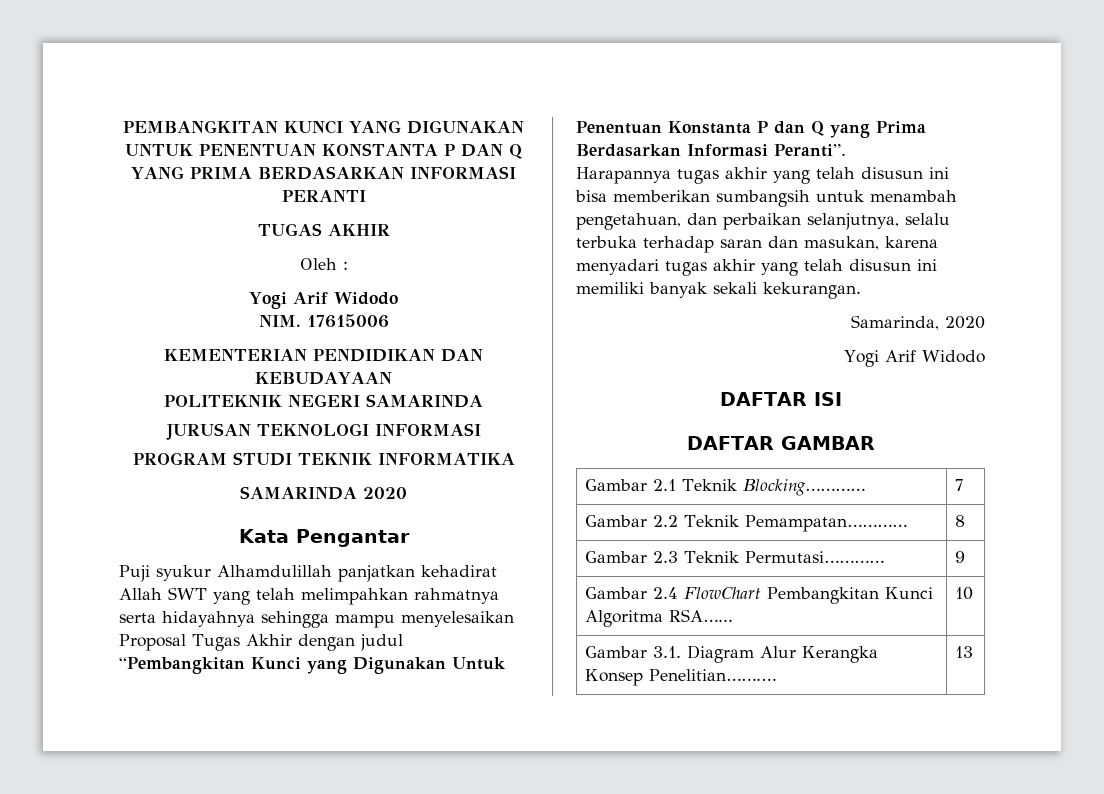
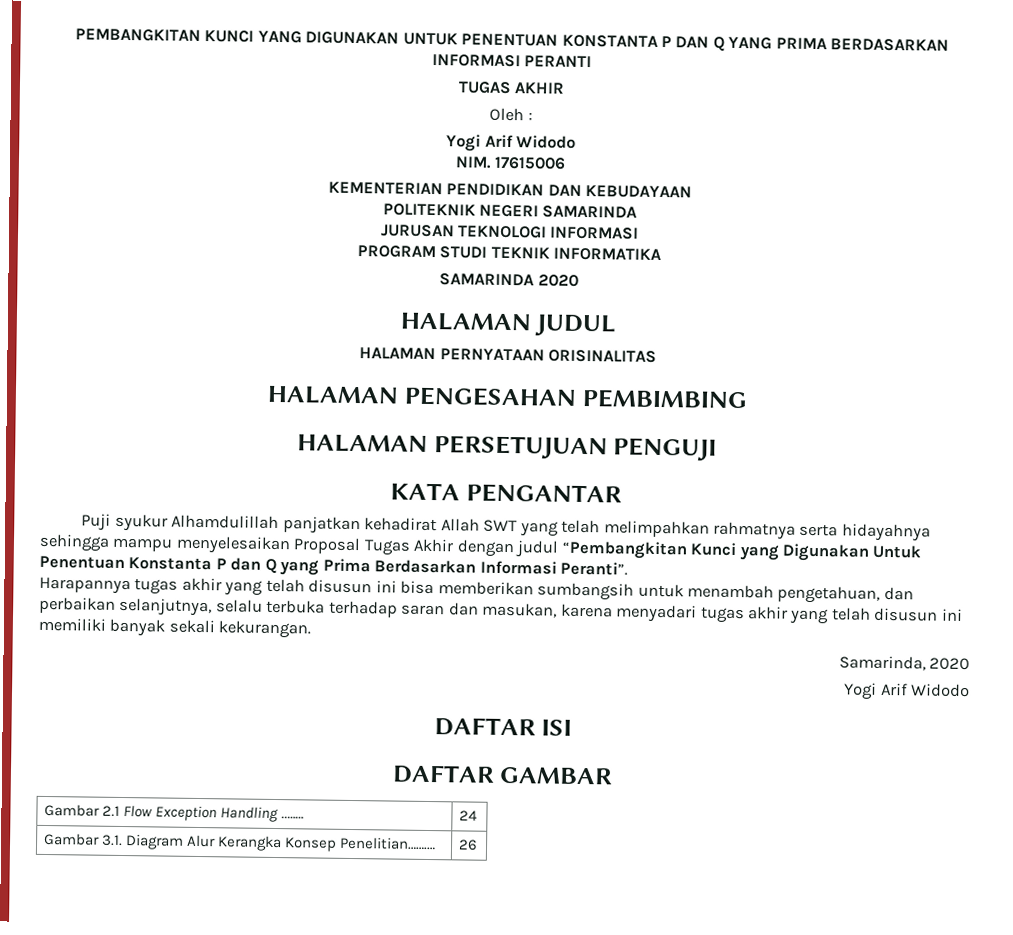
- Kata Pengantar
+ HALAMAN JUDUL
+ HALAMAN PERNYATAAN ORISINALITAS
+ HALAMAN PENGESAHAN PEMBIMBING
+ HALAMAN PERSETUJUAN PENGUJI
+ KATA PENGANTAR
- Gambar 2.1 Teknik Blocking………… | 7
- Gambar 2.2 Teknik Pemampatan………… | 8
- Gambar 2.3 Teknik Permutasi………… | 9
- Gambar 2.4 FlowChart Pembangkitan Kunci Algoritma RSA…... | 10
+ Gambar 2.1 Flow Exception Handling ..…… | 24
- Gambar 3.1. Diagram Alur Kerangka Konsep Penelitian…….… | 13
+ Gambar 3.1. Diagram Alur Kerangka Konsep Penelitian…….… | 26

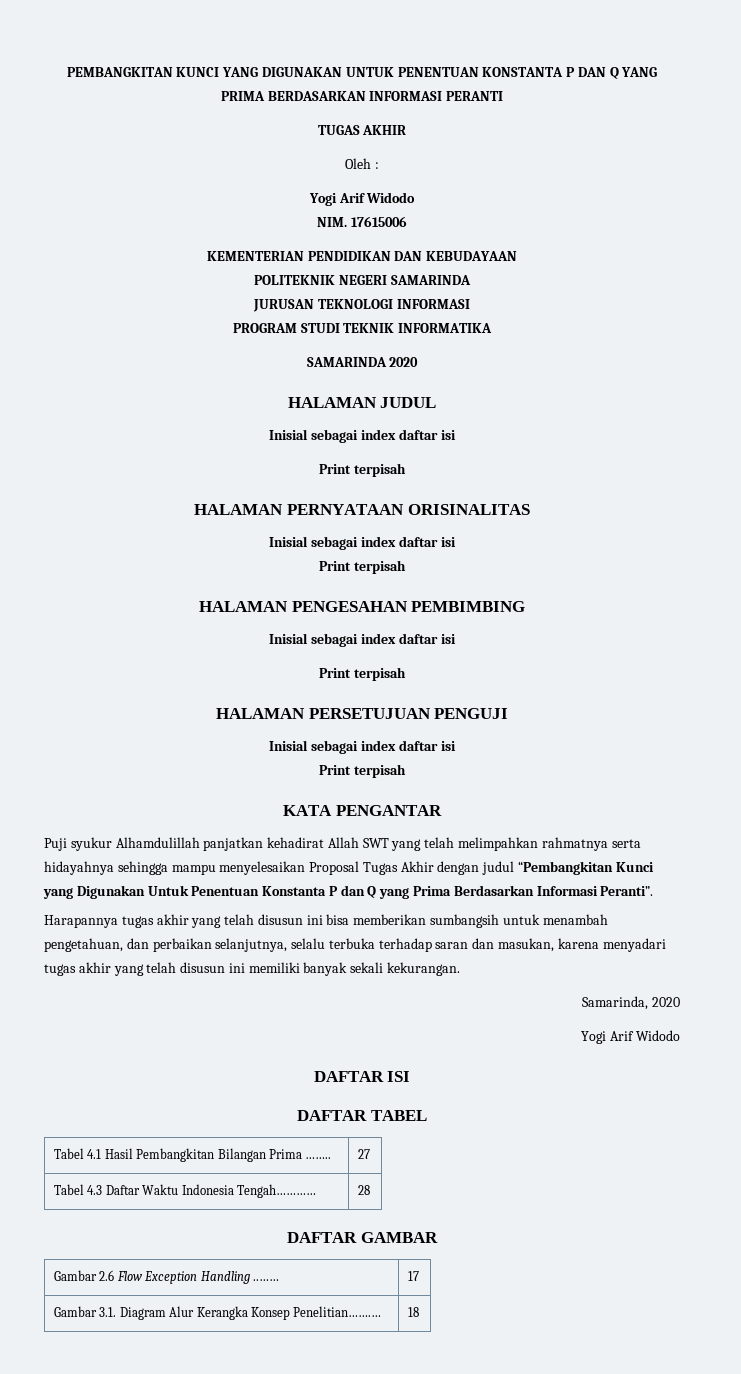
  HALAMAN JUDUL
+ Inisial sebagai index daftar isi
+ Print terpisah
  HALAMAN PERNYATAAN ORISINALITAS
+ Inisial sebagai index daftar isi
+ Print terpisah
  HALAMAN PENGESAHAN PEMBIMBING
+ Inisial sebagai index daftar isi
+ Print terpisah
  HALAMAN PERSETUJUAN PENGUJI
+ Inisial sebagai index daftar isi
+ Print terpisah
+ DAFTAR TABEL
+ Tabel 4.1 Hasil Pembangkitan Bilangan Prima …….. | 27
+ Tabel 4.3 Daftar Waktu Indonesia Tengah………… | 28
- Gambar 2.1 Flow Exception Handling ..…… | 24
+ Gambar 2.6 Flow Exception Handling ..…… | 17
- Gambar 3.1. Diagram Alur Kerangka Konsep Penelitian…….… | 26
+ Gambar 3.1. Diagram Alur Kerangka Konsep Penelitian…….… | 18

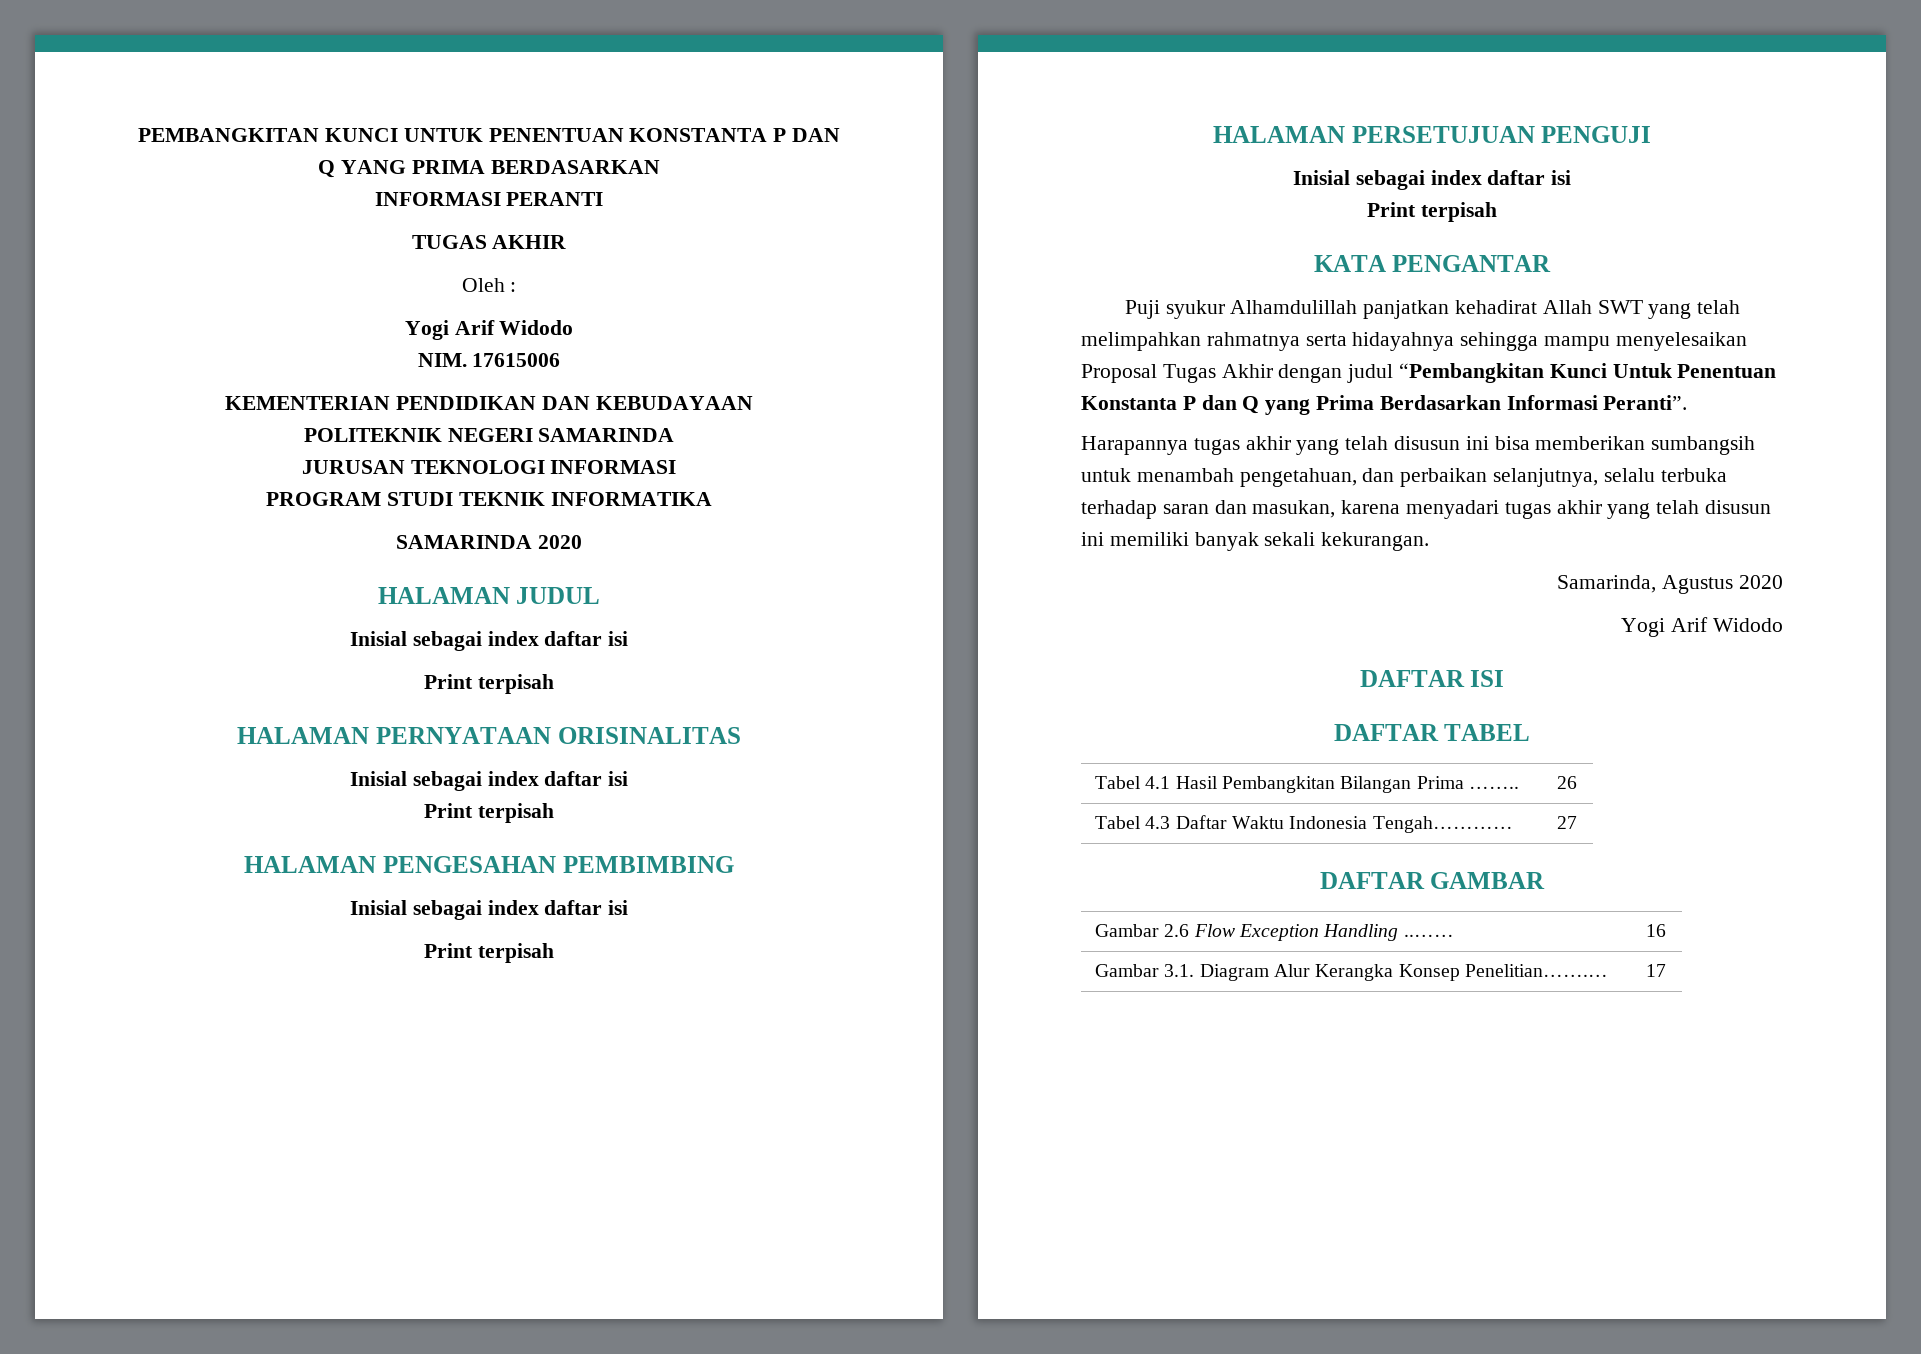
- PEMBANGKITAN KUNCI YANG DIGUNAKAN UNTUK PENENTUAN KONSTANTA P DAN Q YANG PRIMA BERDASARKAN INFORMASI PERANTI
+ PEMBANGKITAN KUNCI UNTUK PENENTUAN KONSTANTA P DAN Q YANG PRIMA BERDASARKAN
+ INFORMASI PERANTI
- Puji syukur Alhamdulillah panjatkan kehadirat Allah SWT yang telah melimpahkan rahmatnya serta hidayahnya sehingga mampu menyelesaikan Proposal Tugas Akhir dengan judul “Pembangkitan Kunci yang Digunakan Untuk Penentuan Konstanta P dan Q yang Prima Berdasarkan Informasi Peranti”.
+ Puji syukur Alhamdulillah panjatkan kehadirat Allah SWT yang telah melimpahkan rahmatnya serta hidayahnya sehingga mampu menyelesaikan Proposal Tugas Akhir dengan judul “Pembangkitan Kunci Untuk Penentuan Konstanta P dan Q yang Prima Berdasarkan Informasi Peranti”.
- Samarinda, 2020
+ Samarinda, Agustus 2020
- Tabel 4.1 Hasil Pembangkitan Bilangan Prima …….. | 27
+ Tabel 4.1 Hasil Pembangkitan Bilangan Prima …….. | 26
- Tabel 4.3 Daftar Waktu Indonesia Tengah………… | 28
+ Tabel 4.3 Daftar Waktu Indonesia Tengah………… | 27
- Gambar 2.6 Flow Exception Handling ..…… | 17
+ Gambar 2.6 Flow Exception Handling ..…… | 16
- Gambar 3.1. Diagram Alur Kerangka Konsep Penelitian…….… | 18
+ Gambar 3.1. Diagram Alur Kerangka Konsep Penelitian…….… | 17

